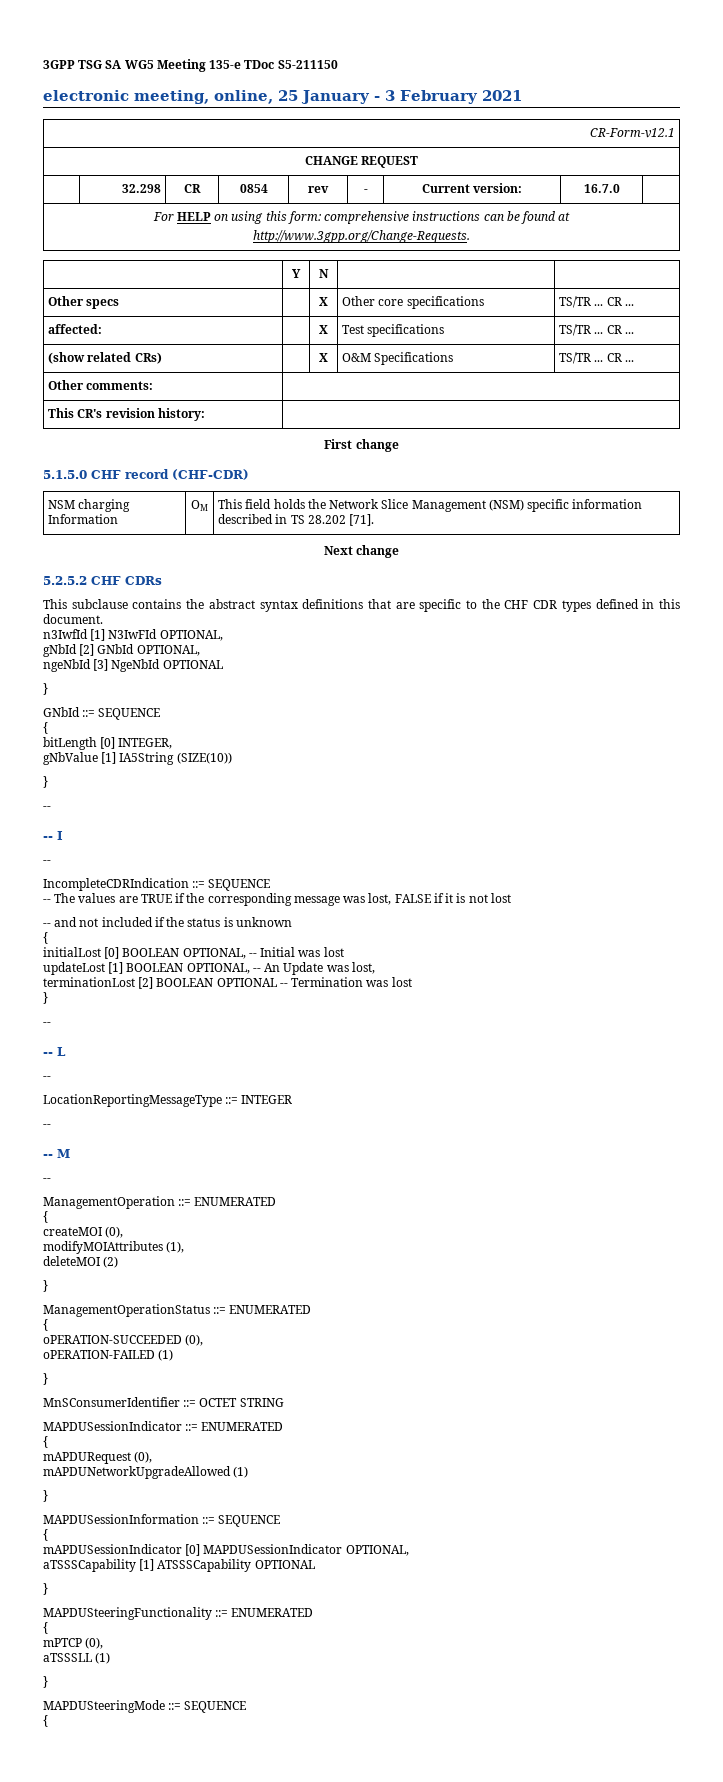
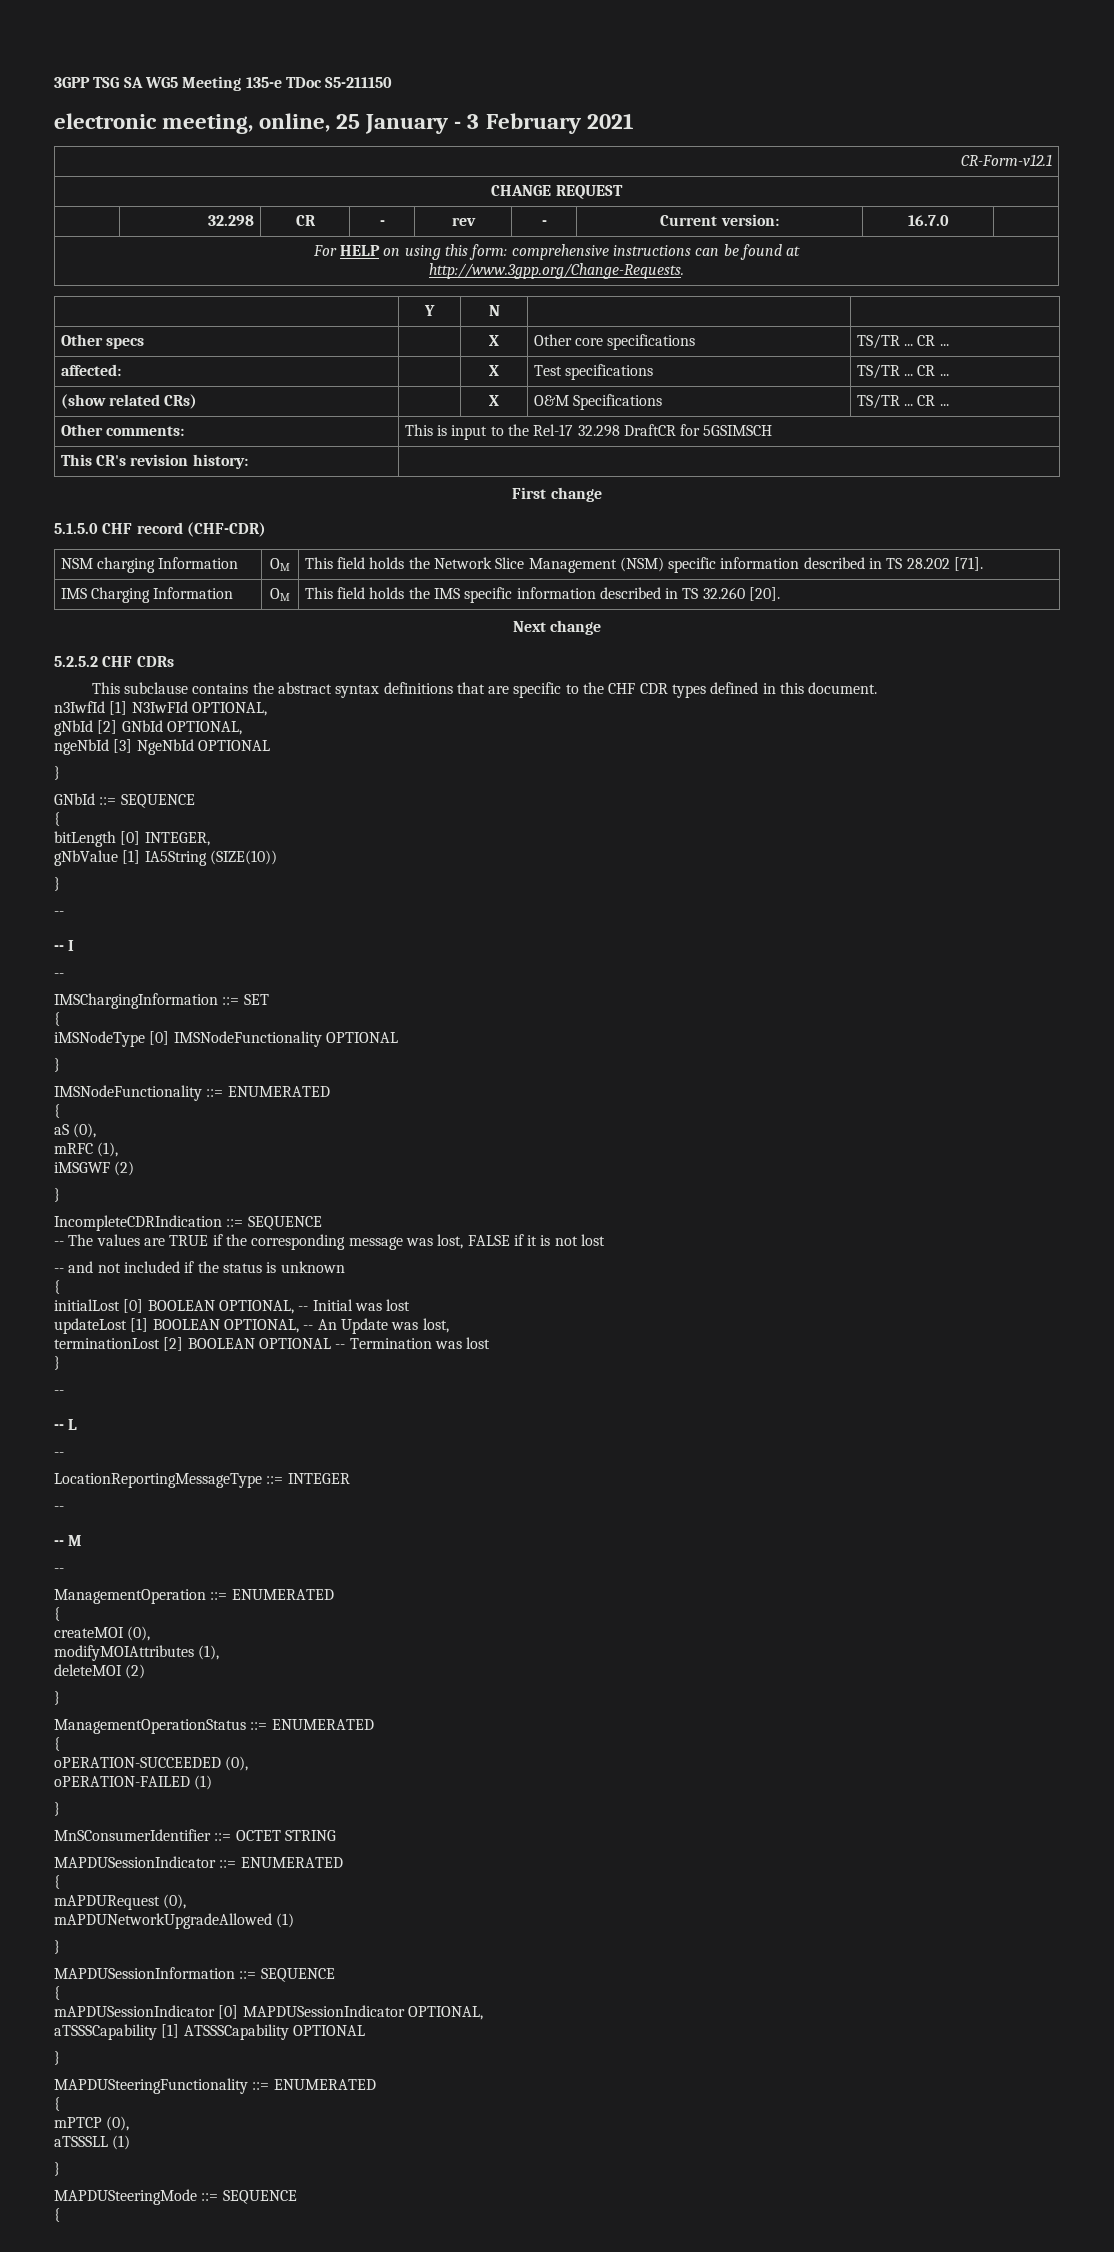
- | 32.298 | CR | 0854 | rev | - | Current version: | 16.7.0 |
+ | 32.298 | CR | - | rev | - | Current version: | 16.7.0 |
- Other comments: |
+ Other comments: | This is input to the Rel-17 32.298 DraftCR for 5GSIMSCH
+ IMS Charging Information | OM | This field holds the IMS specific information described in TS 32.260 [20].
+ IMSChargingInformation ::= SET
+ {
+ iMSNodeType [0] IMSNodeFunctionality OPTIONAL
+ }
+ IMSNodeFunctionality ::= ENUMERATED
+ {
+ aS (0),
+ mRFC (1),
+ iMSGWF (2)
+ }

